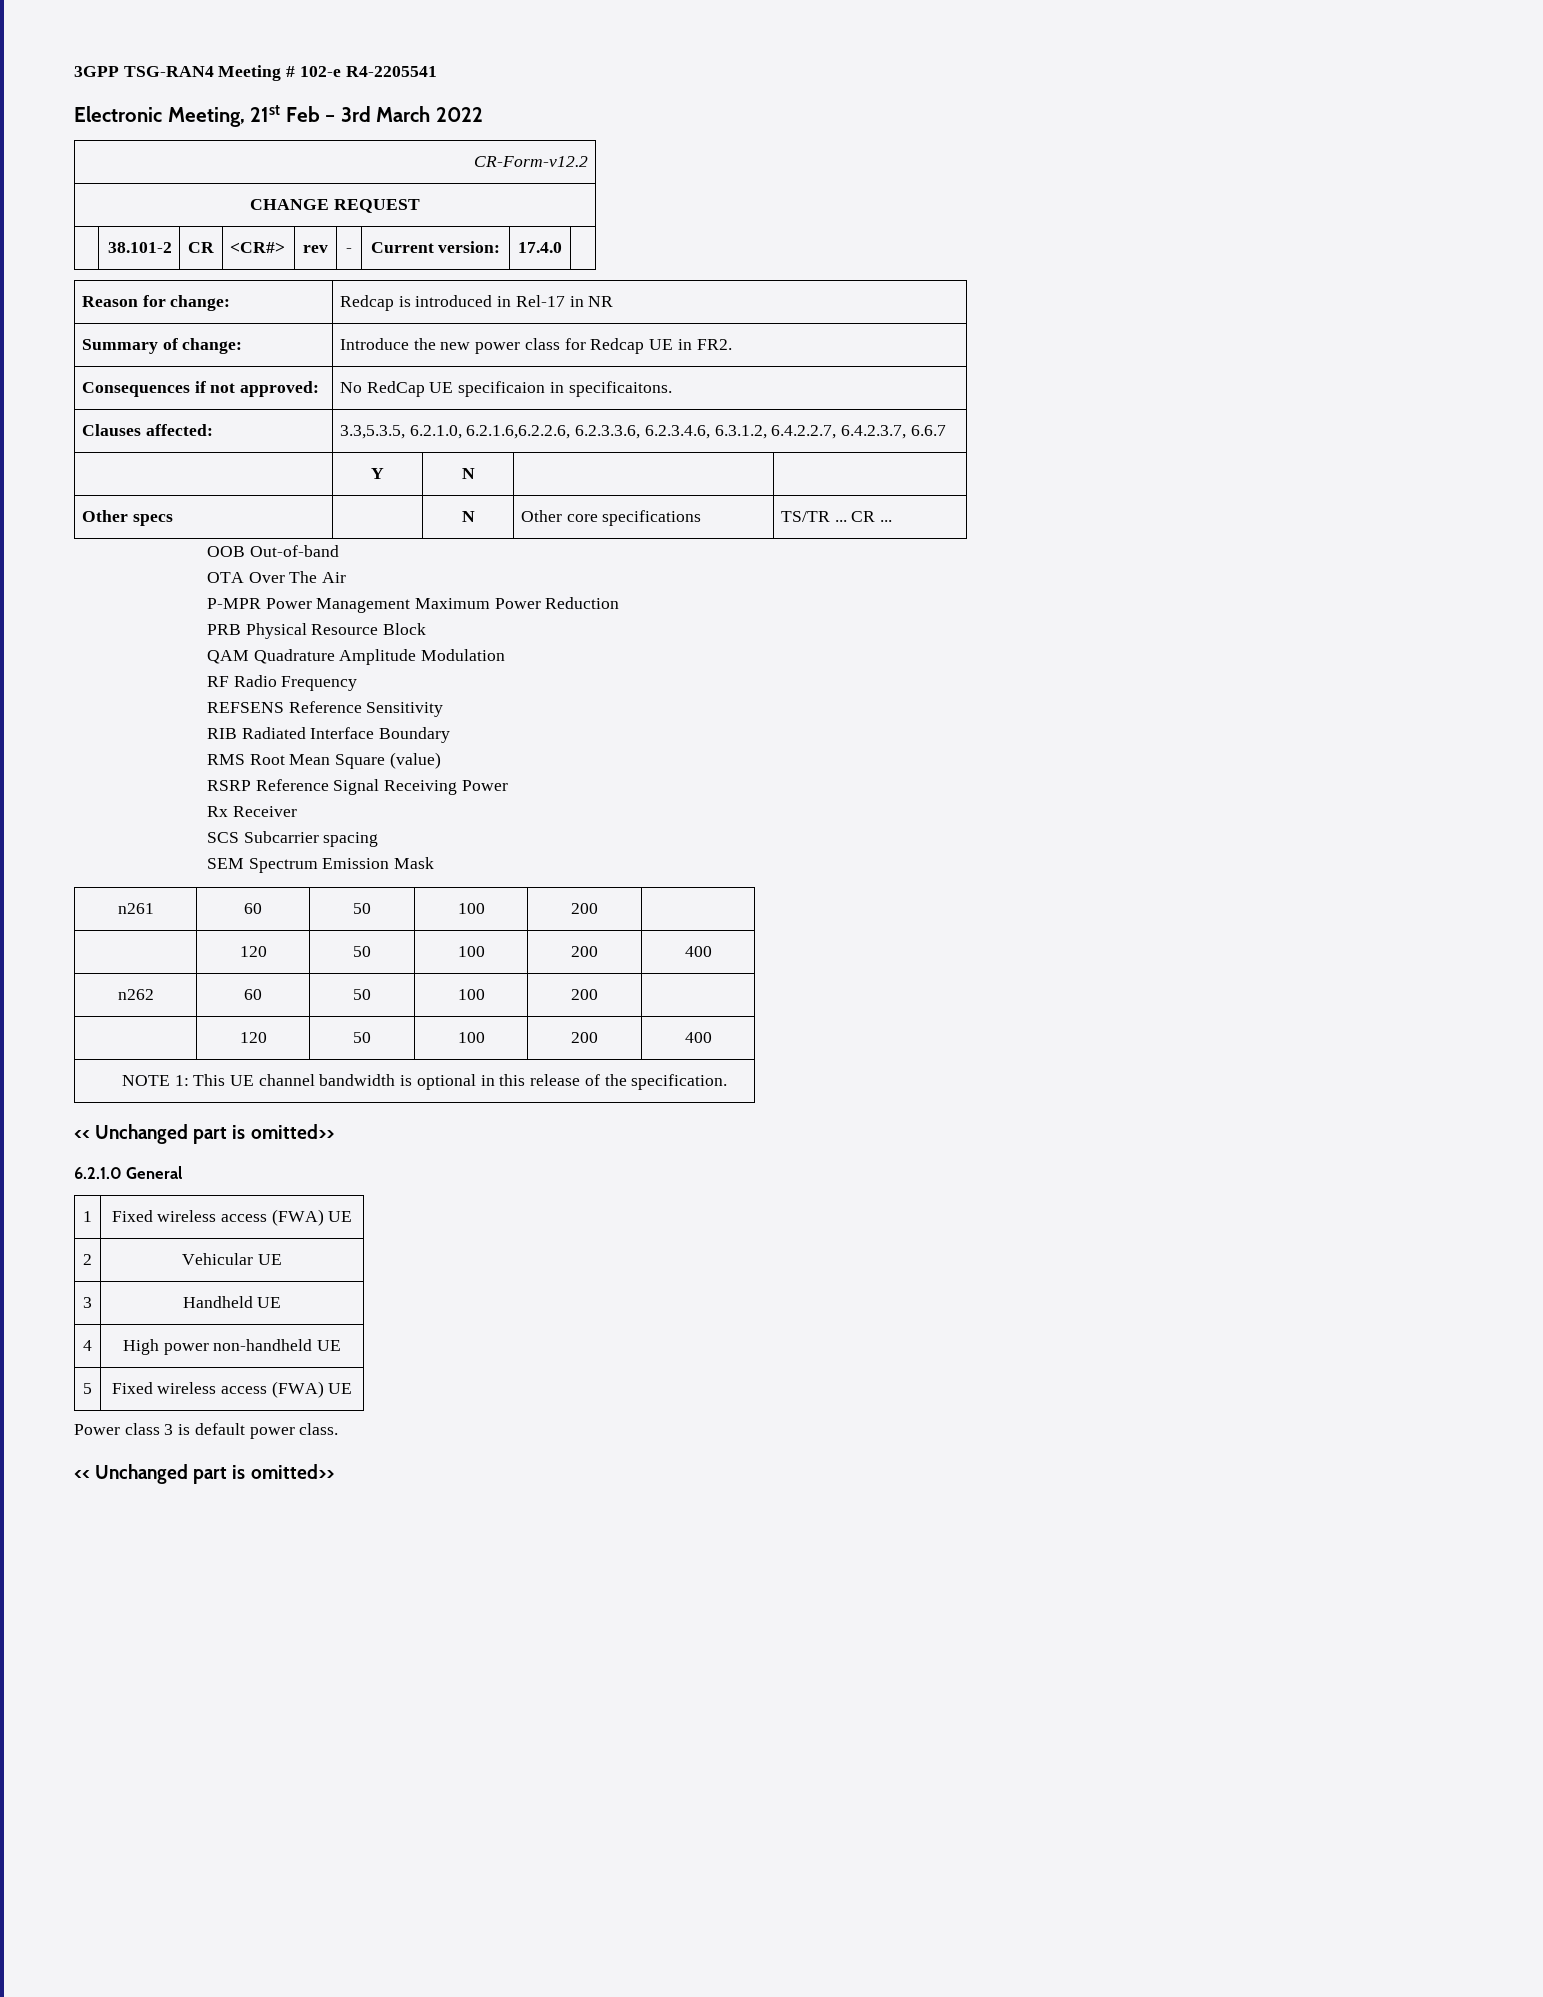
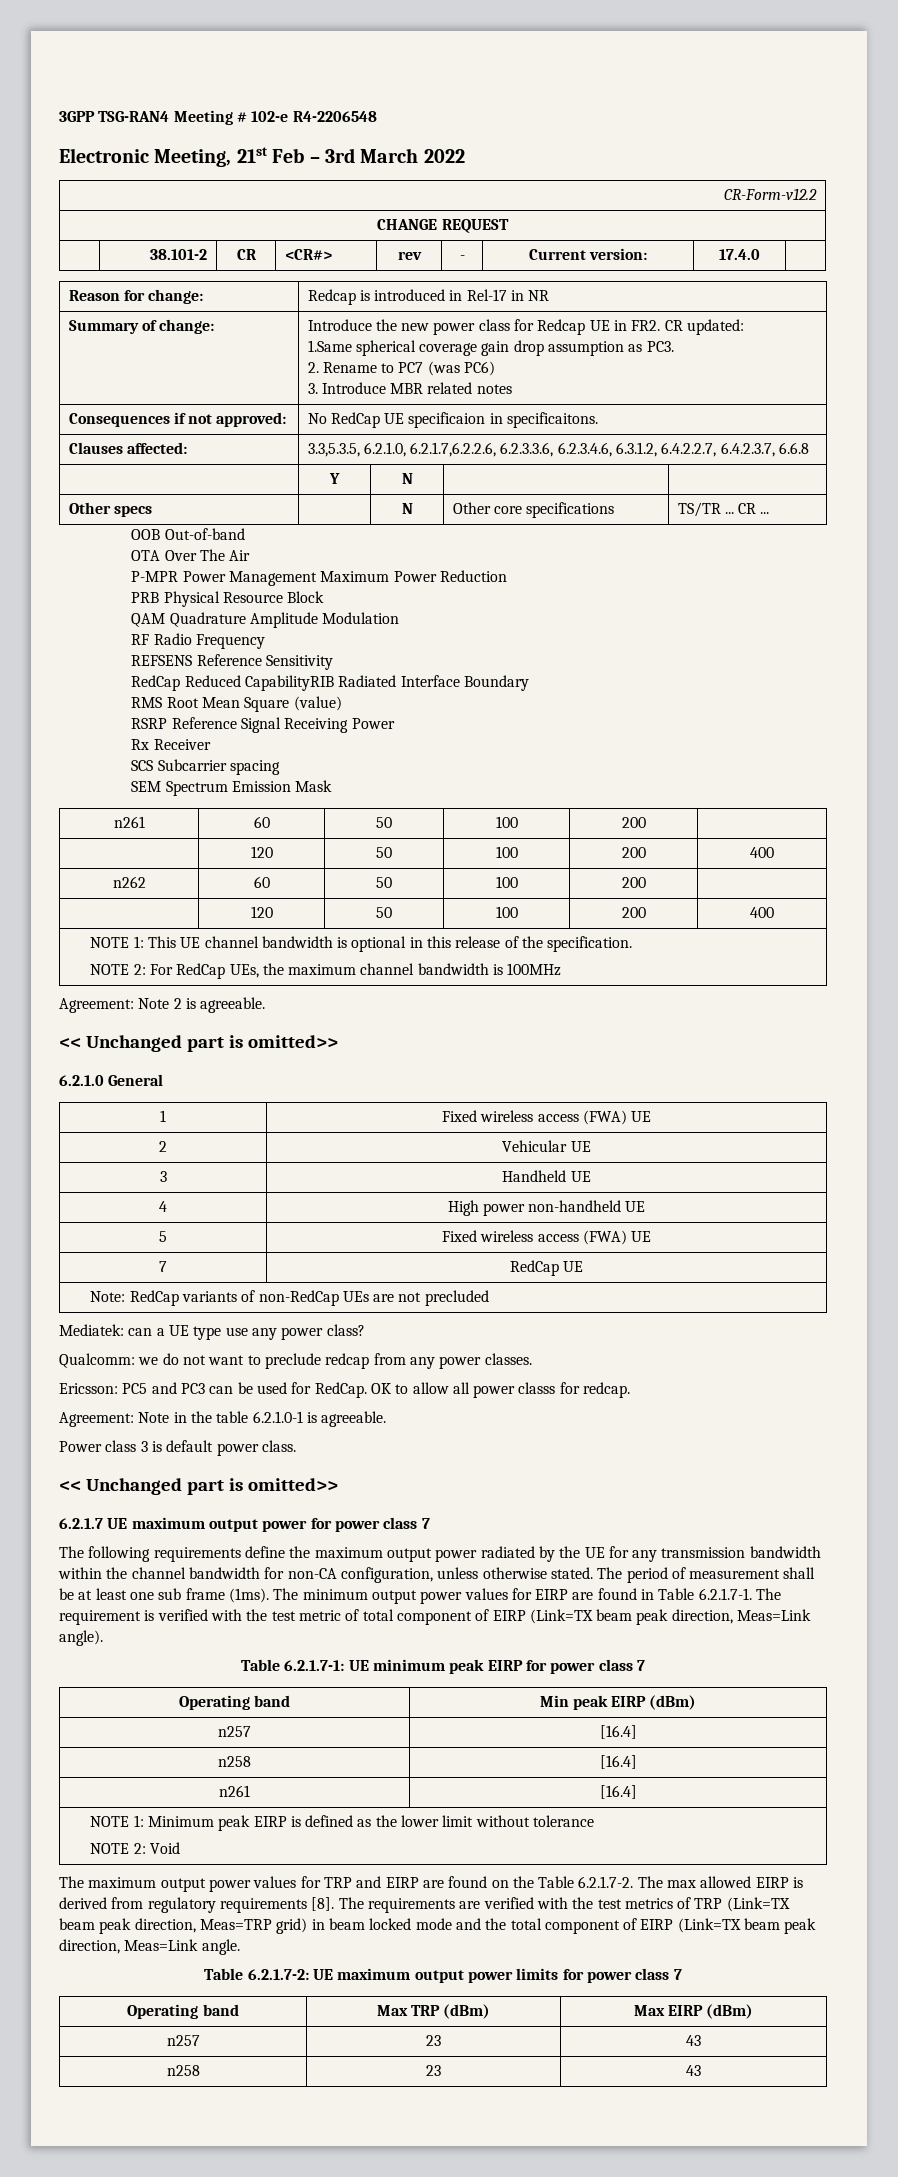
- 3GPP TSG-RAN4 Meeting # 102-e R4-2205541
+ 3GPP TSG-RAN4 Meeting # 102-e R4-2206548
- Summary of change: | Introduce the new power class for Redcap UE in FR2.
+ Summary of change: | Introduce the new power class for Redcap UE in FR2. CR updated:
+ 1.Same spherical coverage gain drop assumption as PC3.
+ 2. Rename to PC7 (was PC6)
+ 3. Introduce MBR related notes
- Clauses affected: | 3.3,5.3.5, 6.2.1.0, 6.2.1.6,6.2.2.6, 6.2.3.3.6, 6.2.3.4.6, 6.3.1.2, 6.4.2.2.7, 6.4.2.3.7, 6.6.7
+ Clauses affected: | 3.3,5.3.5, 6.2.1.0, 6.2.1.7,6.2.2.6, 6.2.3.3.6, 6.2.3.4.6, 6.3.1.2, 6.4.2.2.7, 6.4.2.3.7, 6.6.8
- RIB Radiated Interface Boundary
+ RedCap Reduced CapabilityRIB Radiated Interface Boundary
  NOTE 1: This UE channel bandwidth is optional in this release of the specification.
+ NOTE 2: For RedCap UEs, the maximum channel bandwidth is 100MHz
+ Agreement: Note 2 is agreeable.
+ 7 | RedCap UE
+ Note: RedCap variants of non-RedCap UEs are not precluded
+ Mediatek: can a UE type use any power class?
+ Qualcomm: we do not want to preclude redcap from any power classes.
+ Ericsson: PC5 and PC3 can be used for RedCap. OK to allow all power classs for redcap.
+ Agreement: Note in the table 6.2.1.0-1 is agreeable.
+ 6.2.1.7 UE maximum output power for power class 7
+ The following requirements define the maximum output power radiated by the UE for any transmission bandwidth within the channel bandwidth for non-CA configuration, unless otherwise stated. The period of measurement shall be at least one sub frame (1ms). The minimum output power values for EIRP are found in Table 6.2.1.7-1. The requirement is verified with the test metric of total component of EIRP (Link=TX beam peak direction, Meas=Link angle).
+ Table 6.2.1.7-1: UE minimum peak EIRP for power class 7
+ Operating band | Min peak EIRP (dBm)
+ n257 | [16.4]
+ n258 | [16.4]
+ n261 | [16.4]
+ NOTE 1: Minimum peak EIRP is defined as the lower limit without tolerance
+ NOTE 2: Void
+ The maximum output power values for TRP and EIRP are found on the Table 6.2.1.7-2. The max allowed EIRP is derived from regulatory requirements [8]. The requirements are verified with the test metrics of TRP (Link=TX beam peak direction, Meas=TRP grid) in beam locked mode and the total component of EIRP (Link=TX beam peak direction, Meas=Link angle.
+ Table 6.2.1.7-2: UE maximum output power limits for power class 7
+ Operating band | Max TRP (dBm) | Max EIRP (dBm)
+ n257 | 23 | 43
+ n258 | 23 | 43

